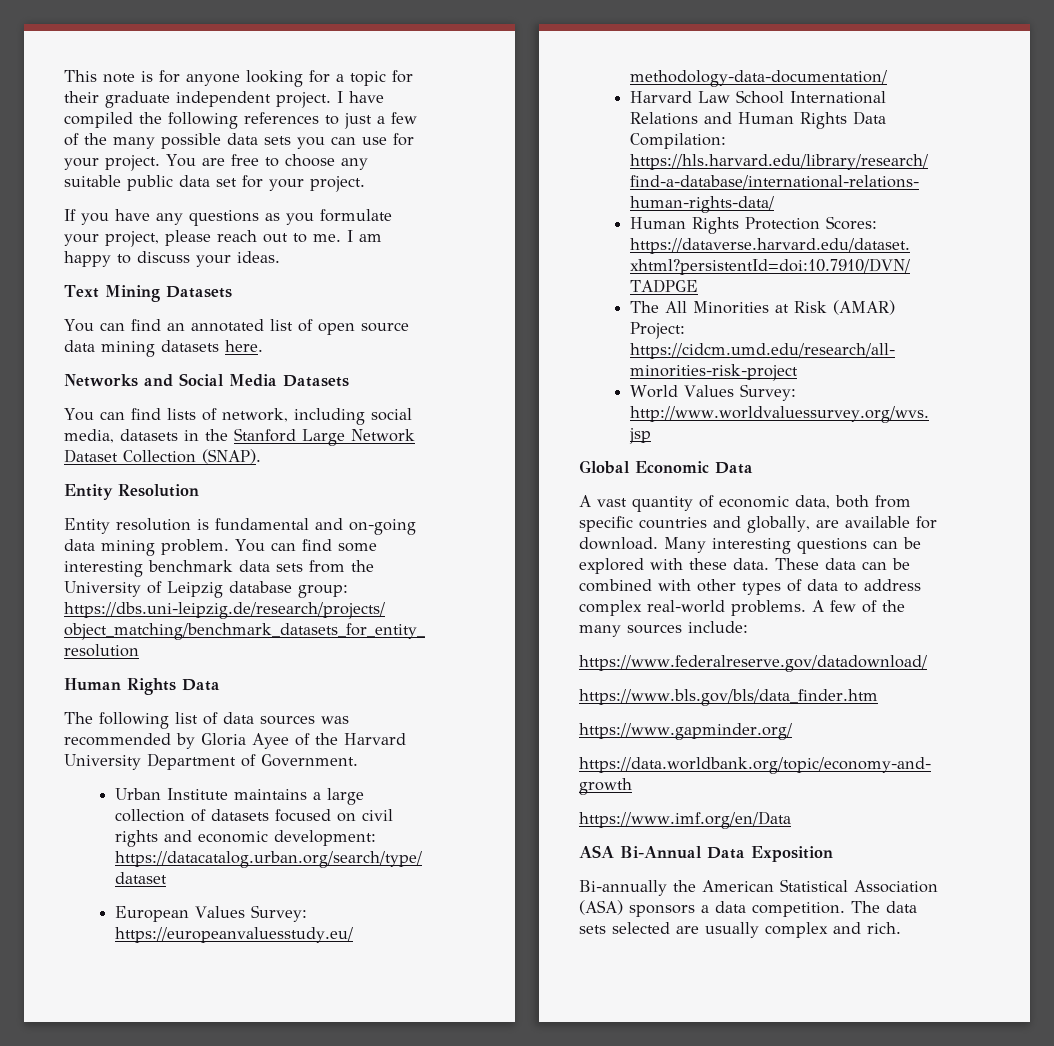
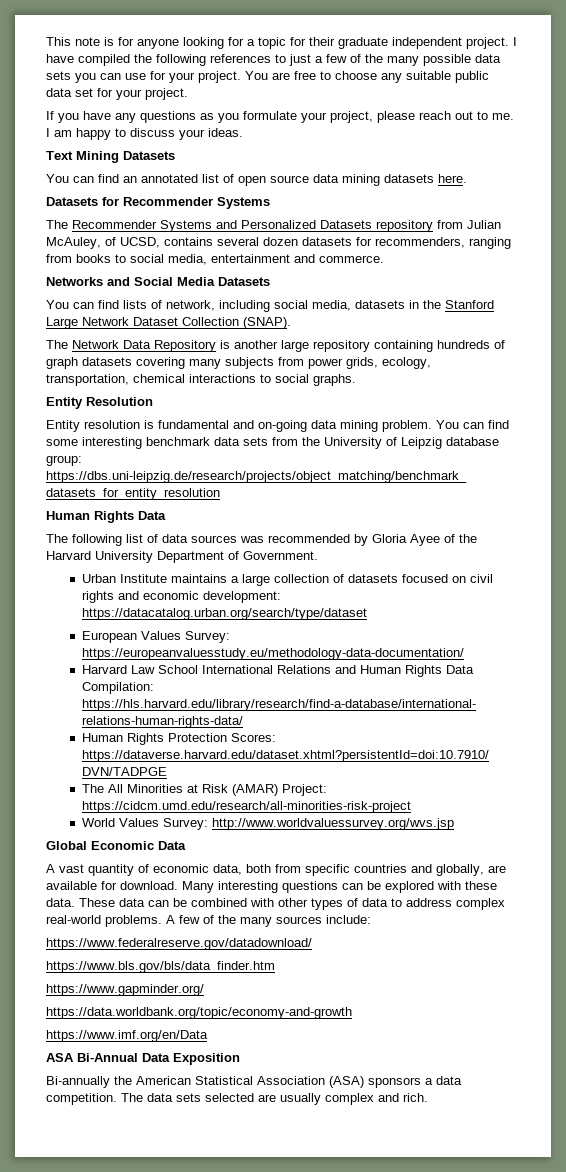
+ Datasets for Recommender Systems
+ The Recommender Systems and Personalized Datasets repository from Julian McAuley, of UCSD, contains several dozen datasets for recommenders, ranging from books to social media, entertainment and commerce.
+ The Network Data Repository is another large repository containing hundreds of graph datasets covering many subjects from power grids, ecology, transportation, chemical interactions to social graphs.

